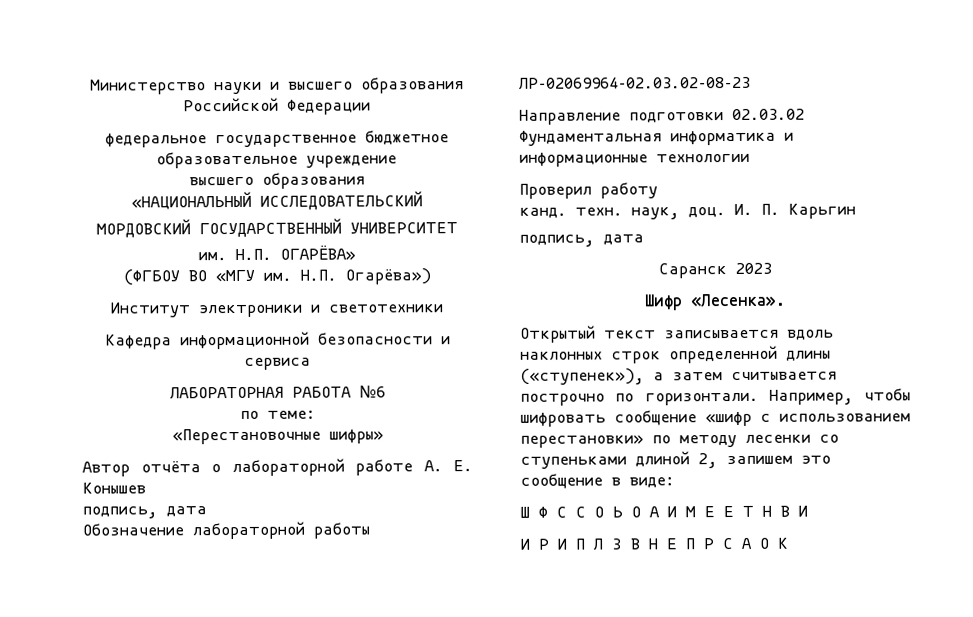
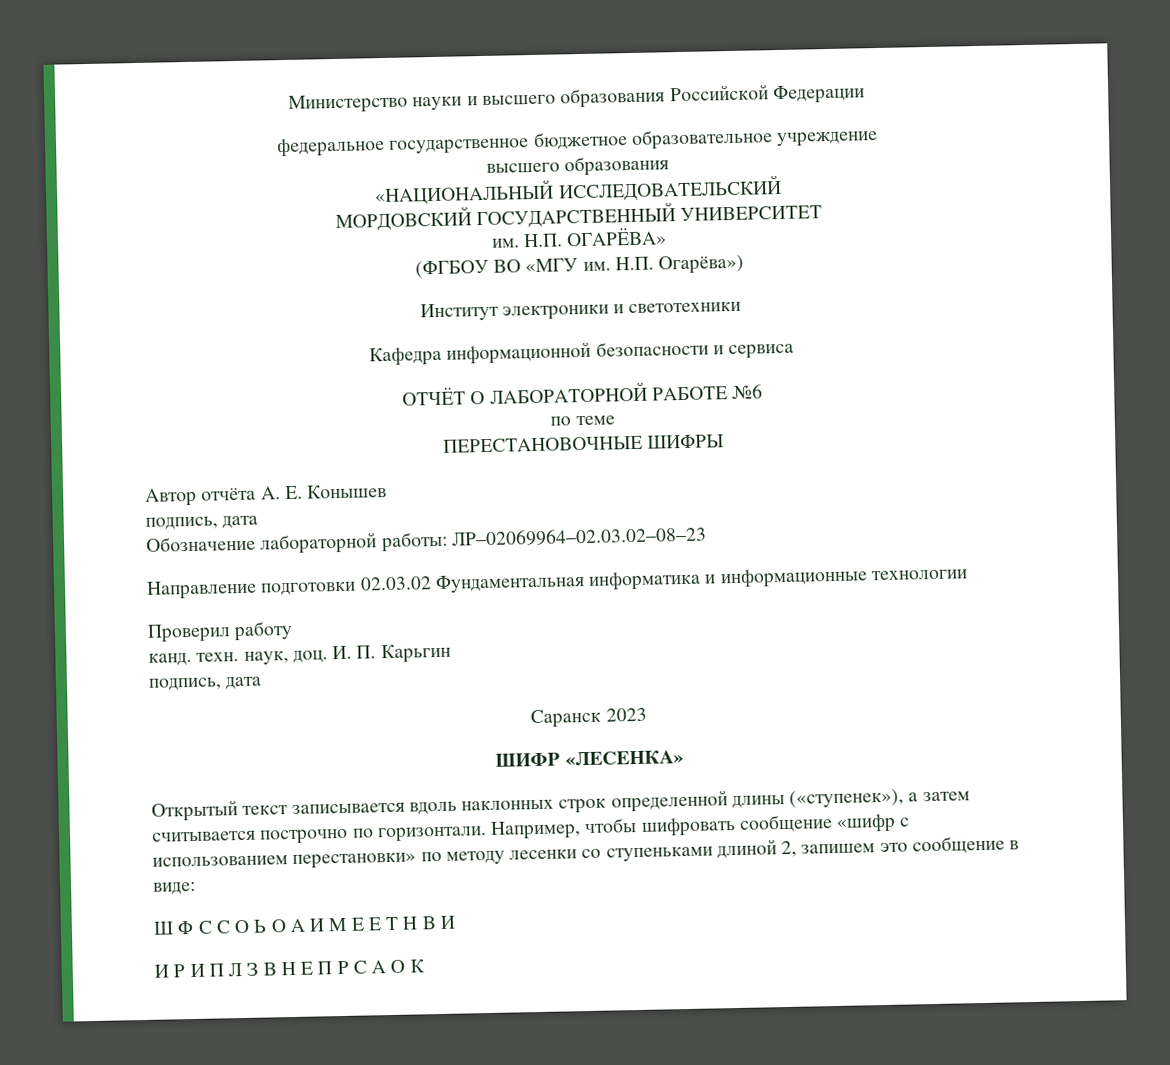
- ЛАБОРАТОРНАЯ РАБОТА №6
+ ОТЧЁТ О ЛАБОРАТОРНОЙ РАБОТЕ №6
- по теме:
- «Перестановочные шифры»
+ по теме
+ ПЕРЕСТАНОВОЧНЫЕ ШИФРЫ
- Автор отчёта о лабораторной работе А. Е. Конышев
+ Автор отчёта А. Е. Конышев
- Обозначение лабораторной работы ЛР–02069964–02.03.02–08–23
+ Обозначение лабораторной работы: ЛР–02069964–02.03.02–08–23
- Шифр «Лесенка».
+ ШИФР «ЛЕСЕНКА»

